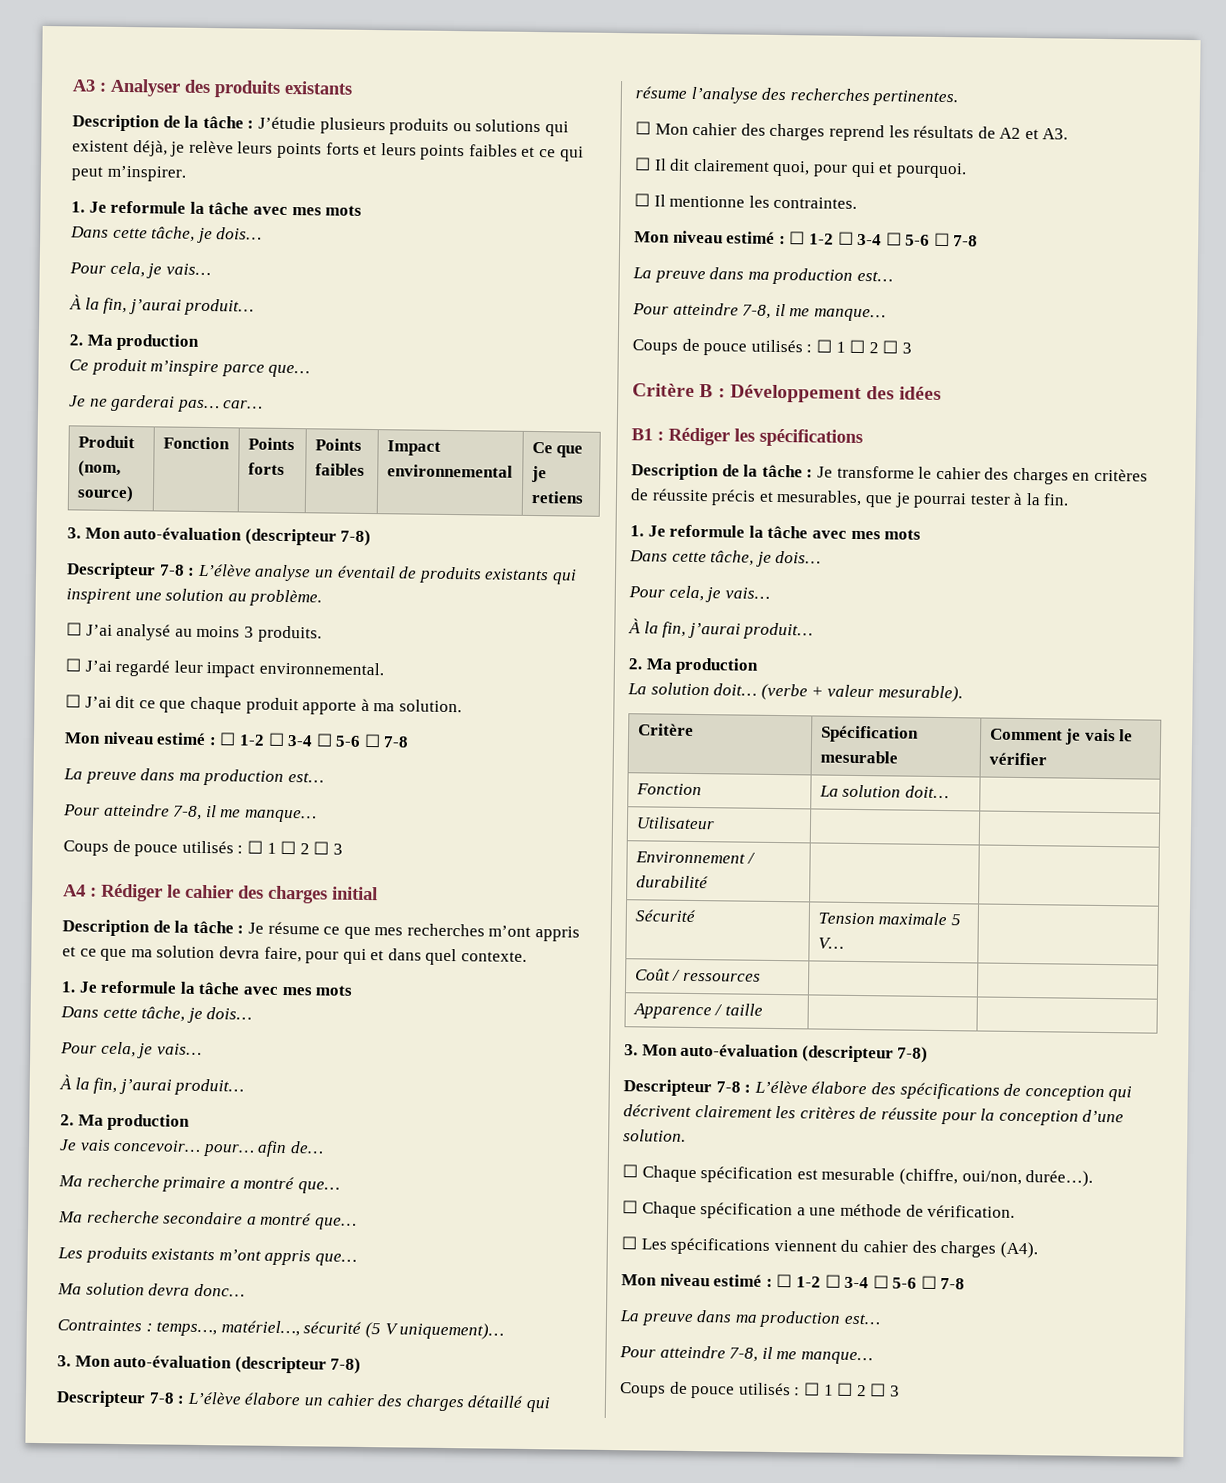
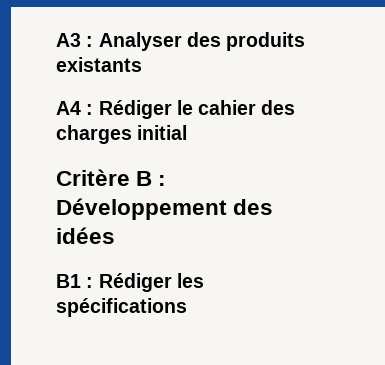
- Description de la tâche : J’étudie plusieurs produits ou solutions qui existent déjà, je relève leurs points forts et leurs points faibles et ce qui peut m’inspirer.
- 1. Je reformule la tâche avec mes mots
- Dans cette tâche, je dois…
- Pour cela, je vais…
- À la fin, j’aurai produit…
- 2. Ma production
- Ce produit m’inspire parce que…
- Je ne garderai pas… car…
- Produit (nom, source) | Fonction | Points forts | Points faibles | Impact environnemental | Ce que je retiens
- 3. Mon auto-évaluation (descripteur 7-8)
- Descripteur 7-8 : L’élève analyse un éventail de produits existants qui inspirent une solution au problème.
- ☐ J’ai analysé au moins 3 produits.
- ☐ J’ai regardé leur impact environnemental.
- ☐ J’ai dit ce que chaque produit apporte à ma solution.
- Mon niveau estimé : ☐ 1-2 ☐ 3-4 ☐ 5-6 ☐ 7-8
- La preuve dans ma production est…
- Pour atteindre 7-8, il me manque…
- Coups de pouce utilisés : ☐ 1 ☐ 2 ☐ 3
- Description de la tâche : Je résume ce que mes recherches m’ont appris et ce que ma solution devra faire, pour qui et dans quel contexte.
- 1. Je reformule la tâche avec mes mots
- Dans cette tâche, je dois…
- Pour cela, je vais…
- À la fin, j’aurai produit…
- 2. Ma production
- Je vais concevoir… pour… afin de…
- Ma recherche primaire a montré que…
- Ma recherche secondaire a montré que…
- Les produits existants m’ont appris que…
- Ma solution devra donc…
- Contraintes : temps…, matériel…, sécurité (5 V uniquement)…
- 3. Mon auto-évaluation (descripteur 7-8)
- Descripteur 7-8 : L’élève élabore un cahier des charges détaillé qui résume l’analyse des recherches pertinentes.
- ☐ Mon cahier des charges reprend les résultats de A2 et A3.
- ☐ Il dit clairement quoi, pour qui et pourquoi.
- ☐ Il mentionne les contraintes.
- Mon niveau estimé : ☐ 1-2 ☐ 3-4 ☐ 5-6 ☐ 7-8
- La preuve dans ma production est…
- Pour atteindre 7-8, il me manque…
- Coups de pouce utilisés : ☐ 1 ☐ 2 ☐ 3
- Description de la tâche : Je transforme le cahier des charges en critères de réussite précis et mesurables, que je pourrai tester à la fin.
- 1. Je reformule la tâche avec mes mots
- Dans cette tâche, je dois…
- Pour cela, je vais…
- À la fin, j’aurai produit…
- 2. Ma production
- La solution doit… (verbe + valeur mesurable).
- Critère | Spécification mesurable | Comment je vais le vérifier
- Fonction | La solution doit… |
- Utilisateur | |
- Environnement / durabilité | |
- Sécurité | Tension maximale 5 V… |
- Coût / ressources | |
- Apparence / taille | |
- 3. Mon auto-évaluation (descripteur 7-8)
- Descripteur 7-8 : L’élève élabore des spécifications de conception qui décrivent clairement les critères de réussite pour la conception d’une solution.
- ☐ Chaque spécification est mesurable (chiffre, oui/non, durée…).
- ☐ Chaque spécification a une méthode de vérification.
- ☐ Les spécifications viennent du cahier des charges (A4).
- Mon niveau estimé : ☐ 1-2 ☐ 3-4 ☐ 5-6 ☐ 7-8
- La preuve dans ma production est…
- Pour atteindre 7-8, il me manque…
- Coups de pouce utilisés : ☐ 1 ☐ 2 ☐ 3

